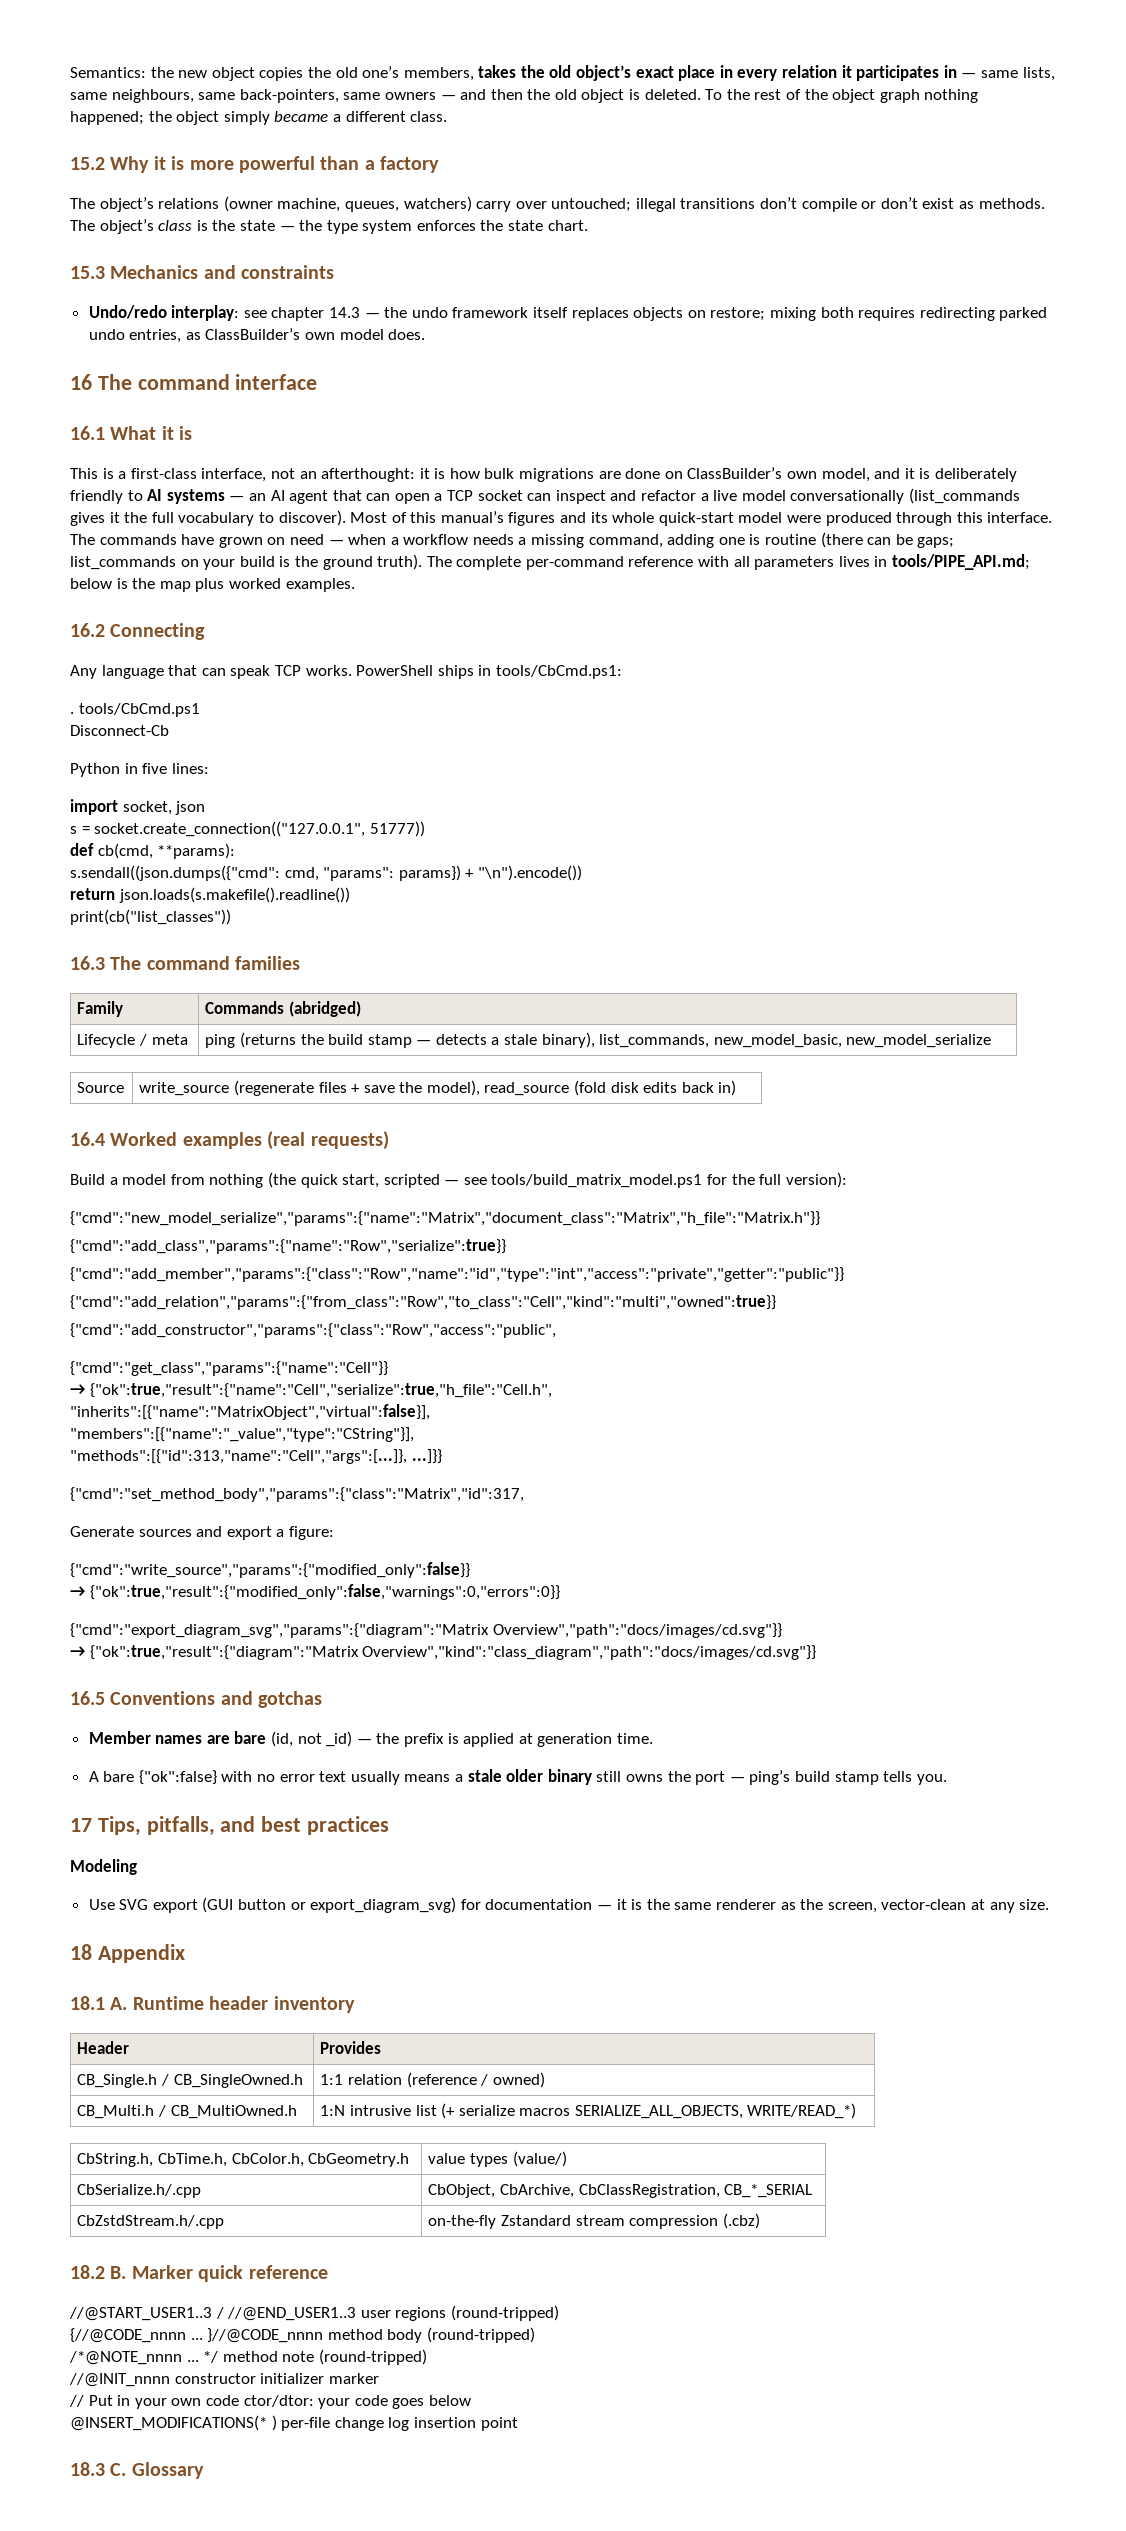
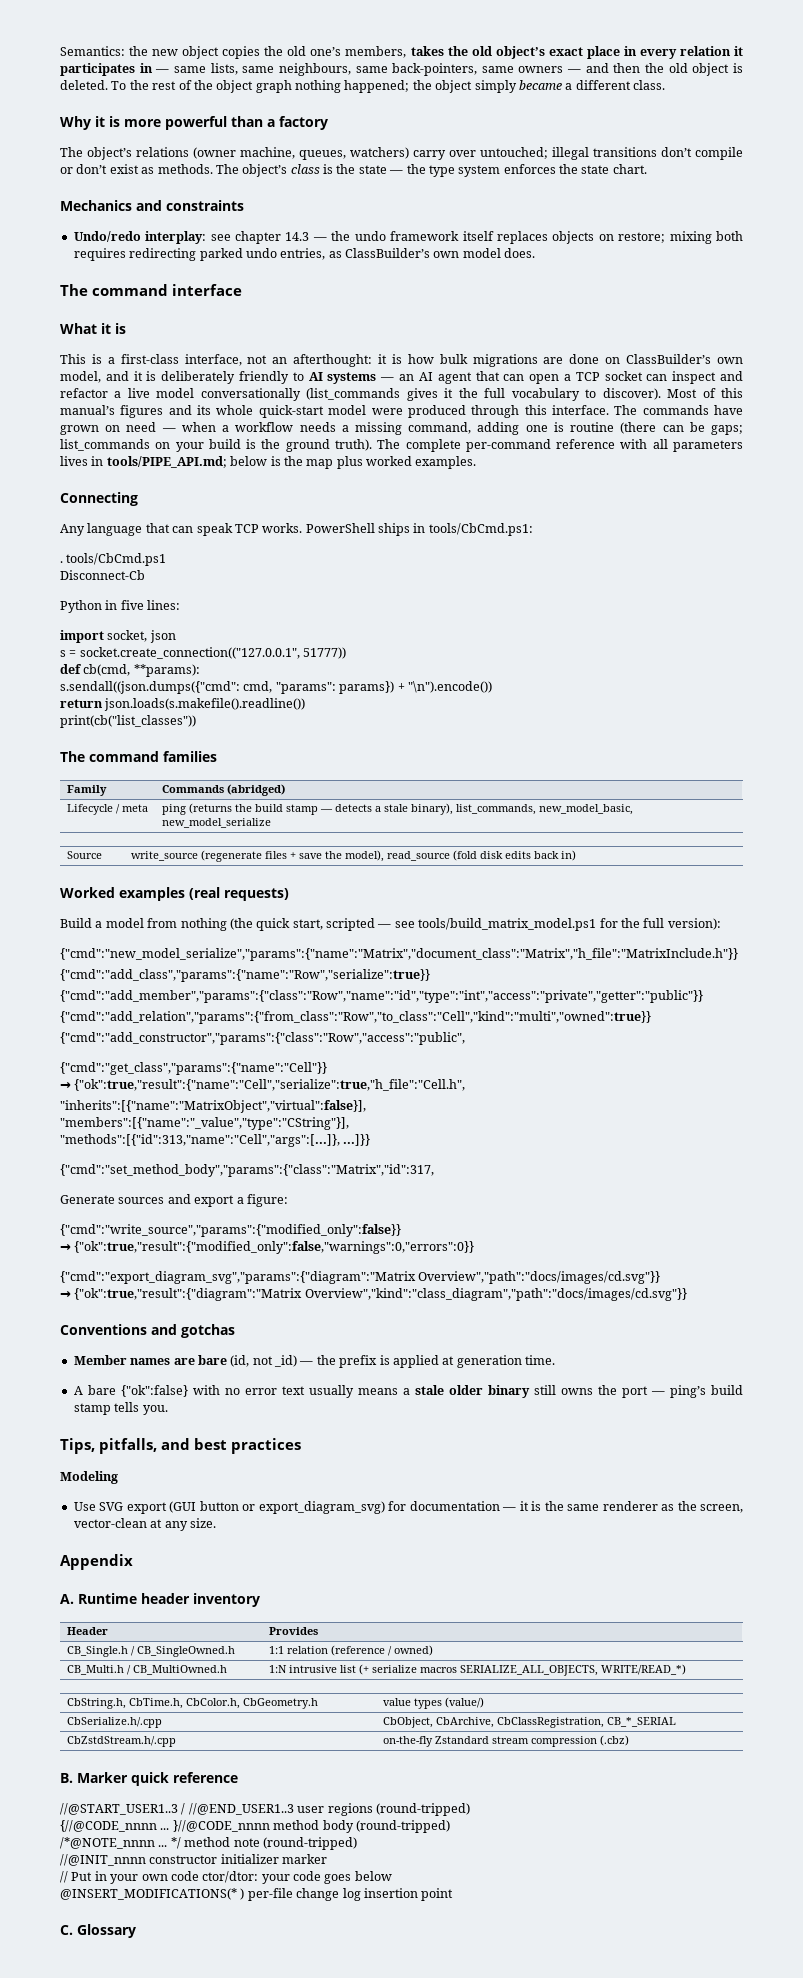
- 15.2 Why it is more powerful than a factory
+ Why it is more powerful than a factory
- 15.3 Mechanics and constraints
+ Mechanics and constraints
- 16 The command interface
+ The command interface
- 16.1 What it is
+ What it is
- 16.2 Connecting
+ Connecting
- 16.3 The command families
+ The command families
- 16.4 Worked examples (real requests)
+ Worked examples (real requests)
- {"cmd":"new_model_serialize","params":{"name":"Matrix","document_class":"Matrix","h_file":"Matrix.h"}}
+ {"cmd":"new_model_serialize","params":{"name":"Matrix","document_class":"Matrix","h_file":"MatrixInclude.h"}}
- 16.5 Conventions and gotchas
+ Conventions and gotchas
- 17 Tips, pitfalls, and best practices
+ Tips, pitfalls, and best practices
- 18 Appendix
+ Appendix
- 18.1 A. Runtime header inventory
+ A. Runtime header inventory
- 18.2 B. Marker quick reference
+ B. Marker quick reference
- 18.3 C. Glossary
+ C. Glossary

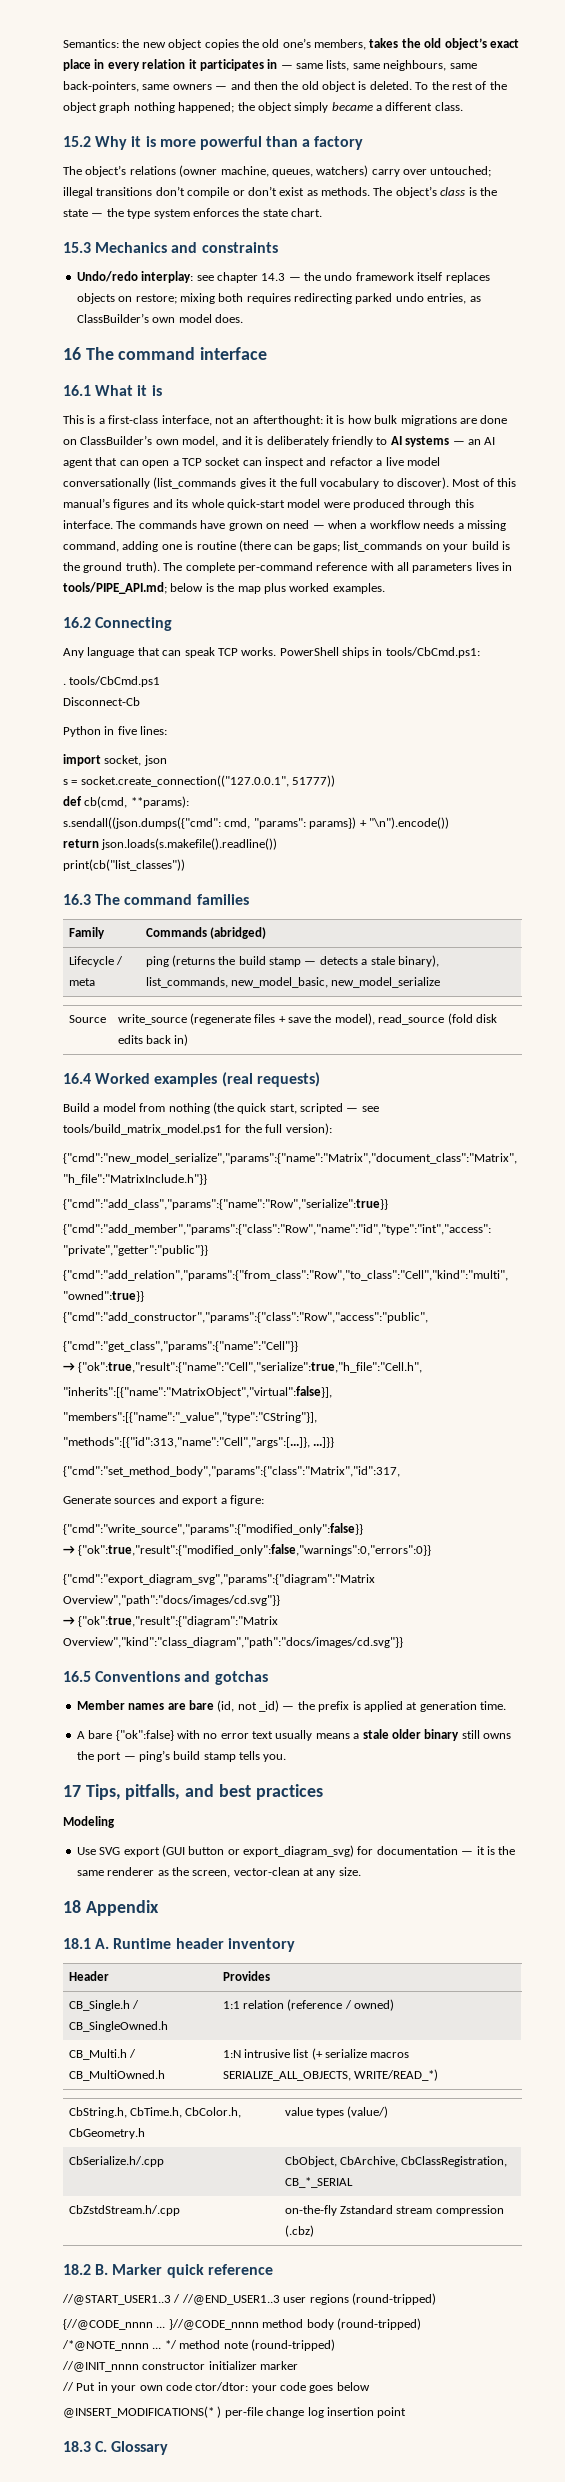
- Why it is more powerful than a factory
+ 15.2 Why it is more powerful than a factory
- Mechanics and constraints
+ 15.3 Mechanics and constraints
- The command interface
+ 16 The command interface
- What it is
+ 16.1 What it is
- Connecting
+ 16.2 Connecting
- The command families
+ 16.3 The command families
- Worked examples (real requests)
+ 16.4 Worked examples (real requests)
- Conventions and gotchas
+ 16.5 Conventions and gotchas
- Tips, pitfalls, and best practices
+ 17 Tips, pitfalls, and best practices
- Appendix
+ 18 Appendix
- A. Runtime header inventory
+ 18.1 A. Runtime header inventory
- B. Marker quick reference
+ 18.2 B. Marker quick reference
- C. Glossary
+ 18.3 C. Glossary

